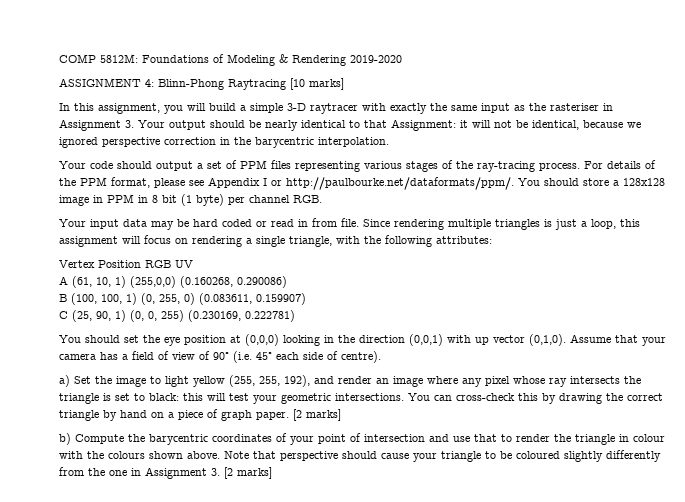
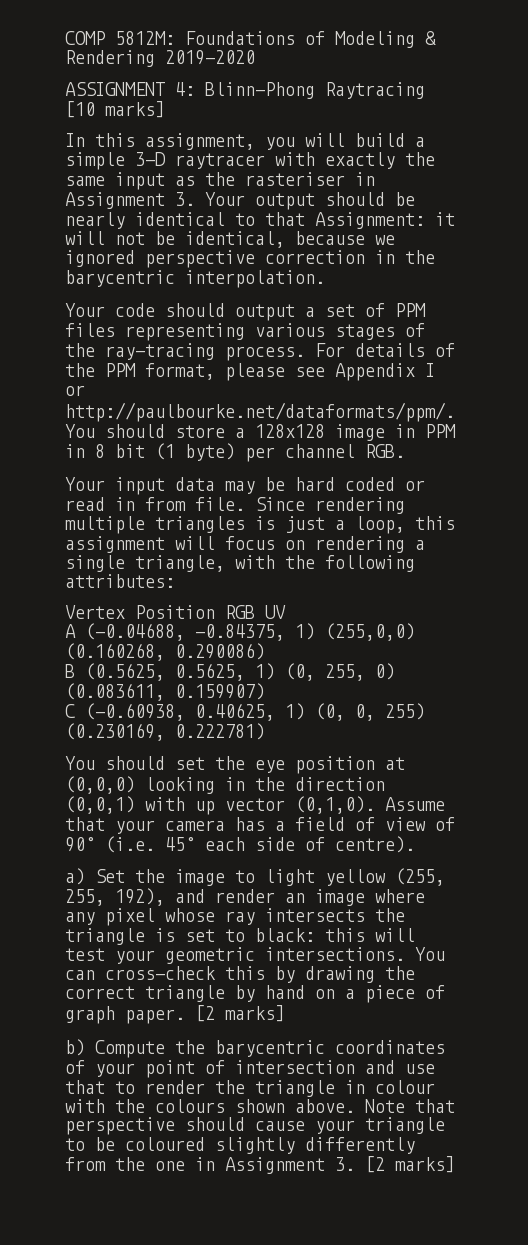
- A (61, 10, 1) (255,0,0) (0.160268, 0.290086)
+ A (-0.04688, -0.84375, 1) (255,0,0) (0.160268, 0.290086)
- B (100, 100, 1) (0, 255, 0) (0.083611, 0.159907)
+ B (0.5625, 0.5625, 1) (0, 255, 0) (0.083611, 0.159907)
- C (25, 90, 1) (0, 0, 255) (0.230169, 0.222781)
+ C (-0.60938, 0.40625, 1) (0, 0, 255) (0.230169, 0.222781)

